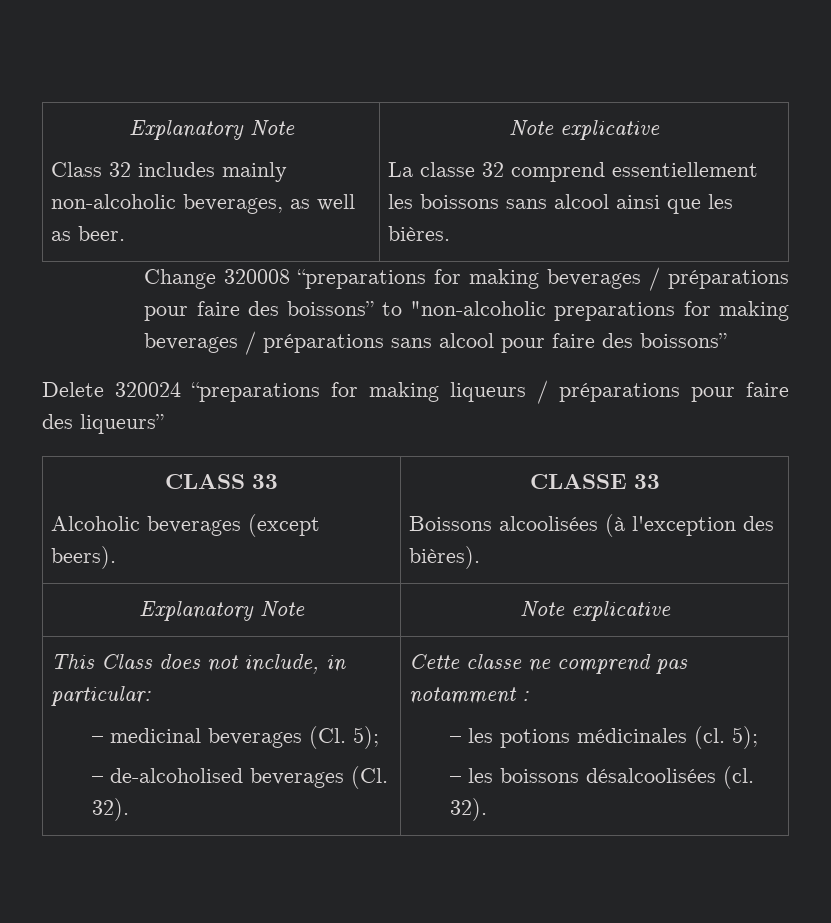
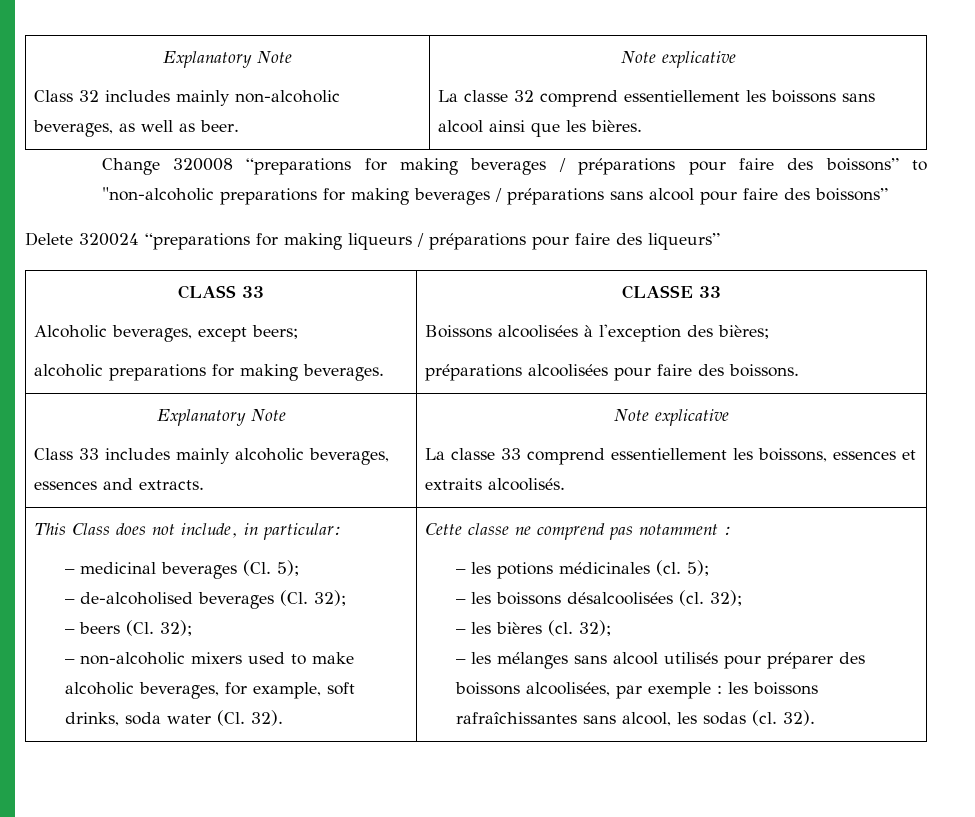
  CLASS 33
- Alcoholic beverages (except beers). | CLASSE 33
- Boissons alcoolisées (à l'exception des bières).
- Explanatory Note | Note explicative
+ Alcoholic beverages, except beers;
+ alcoholic preparations for making beverages. | CLASSE 33
+ Boissons alcoolisées à l'exception des bières;
+ préparations alcoolisées pour faire des boissons.
+ Explanatory Note
+ Class 33 includes mainly alcoholic beverages, essences and extracts. | Note explicative
+ La classe 33 comprend essentiellement les boissons, essences et extraits alcoolisés.
- – de-alcoholised beverages (Cl. 32).
+ – de-alcoholised beverages (Cl. 32);
+ – beers (Cl. 32);
+ – non-alcoholic mixers used to make alcoholic beverages, for example, soft drinks, soda water (Cl. 32).
- – les boissons désalcoolisées (cl.
+ – les boissons désalcoolisées (cl. 32);
+ – les bières (cl. 32);
+ – les mélanges sans alcool utilisés pour préparer des boissons alcoolisées, par exemple : les boissons rafraîchissantes sans alcool, les sodas (cl.

